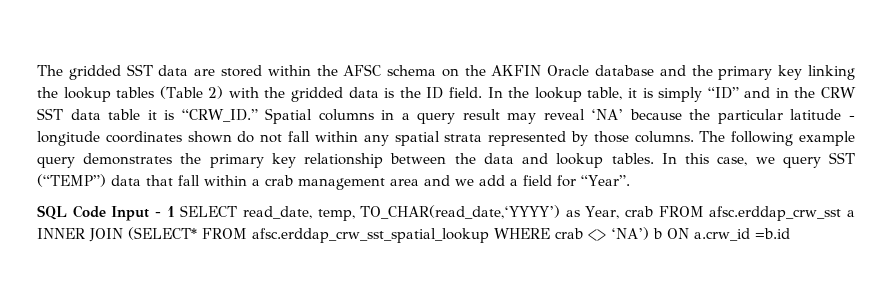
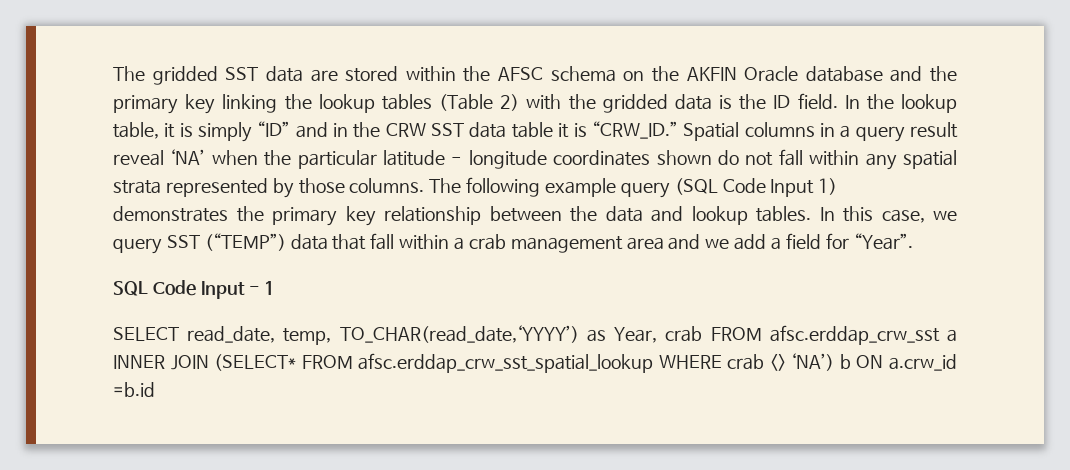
- Spatial columns in a query result may reveal ‘NA’ because the particular latitude - longitude coordinates shown do not fall within any spatial strata represented by those columns.
+ Spatial columns in a query result reveal ‘NA’ when the particular latitude - longitude coordinates shown do not fall within any spatial strata represented by those columns.
- The following example query demonstrates the primary key relationship between the data and lookup tables.
+ The following example query (SQL Code Input 1) demonstrates the primary key relationship between the data and lookup tables.
- SQL Code Input - 1 SELECT read_date, temp, TO_CHAR(read_date,‘YYYY’) as Year, crab FROM afsc.erddap_crw_sst a INNER JOIN (SELECT* FROM afsc.erddap_crw_sst_spatial_lookup WHERE crab <> ‘NA’) b ON a.crw_id =b.id
+ SQL Code Input - 1
+ SELECT read_date, temp, TO_CHAR(read_date,‘YYYY’) as Year, crab FROM afsc.erddap_crw_sst a INNER JOIN (SELECT* FROM afsc.erddap_crw_sst_spatial_lookup WHERE crab <> ‘NA’) b ON a.crw_id =b.id

